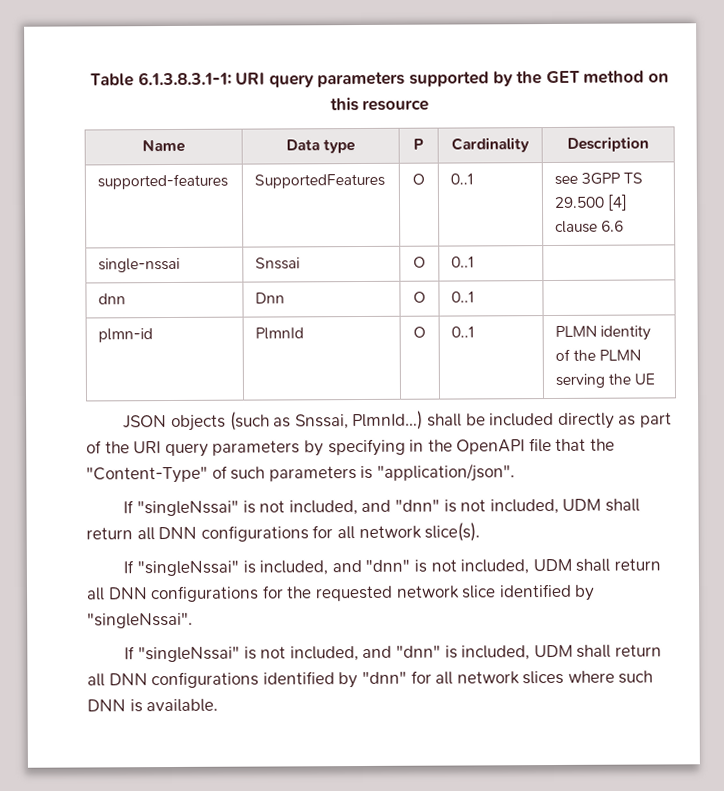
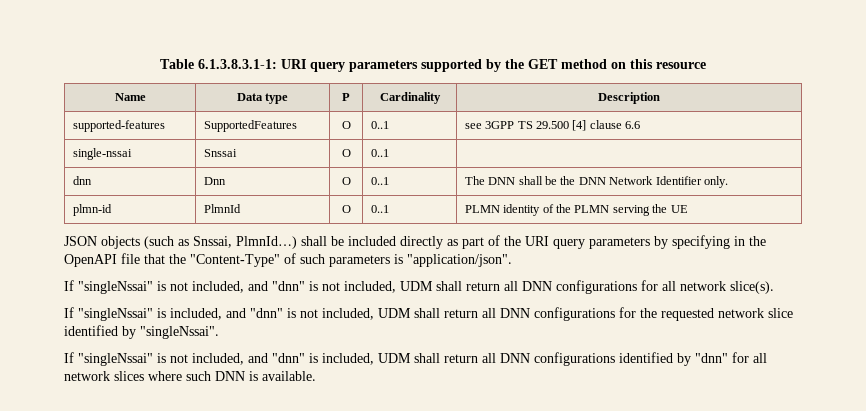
- dnn | Dnn | O | 0..1 |
+ dnn | Dnn | O | 0..1 | The DNN shall be the DNN Network Identifier only.

